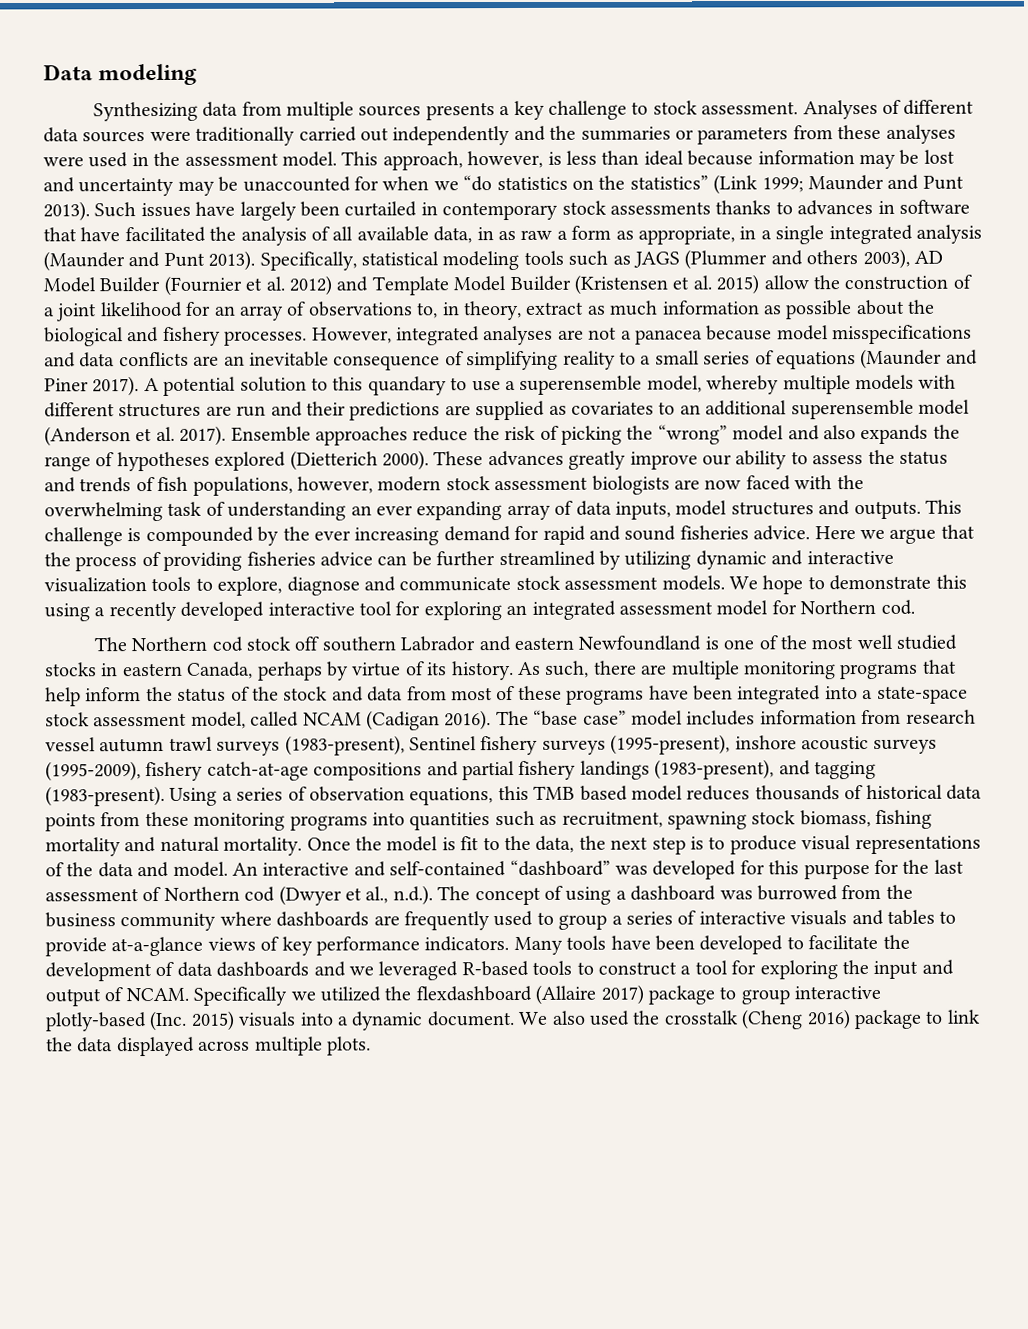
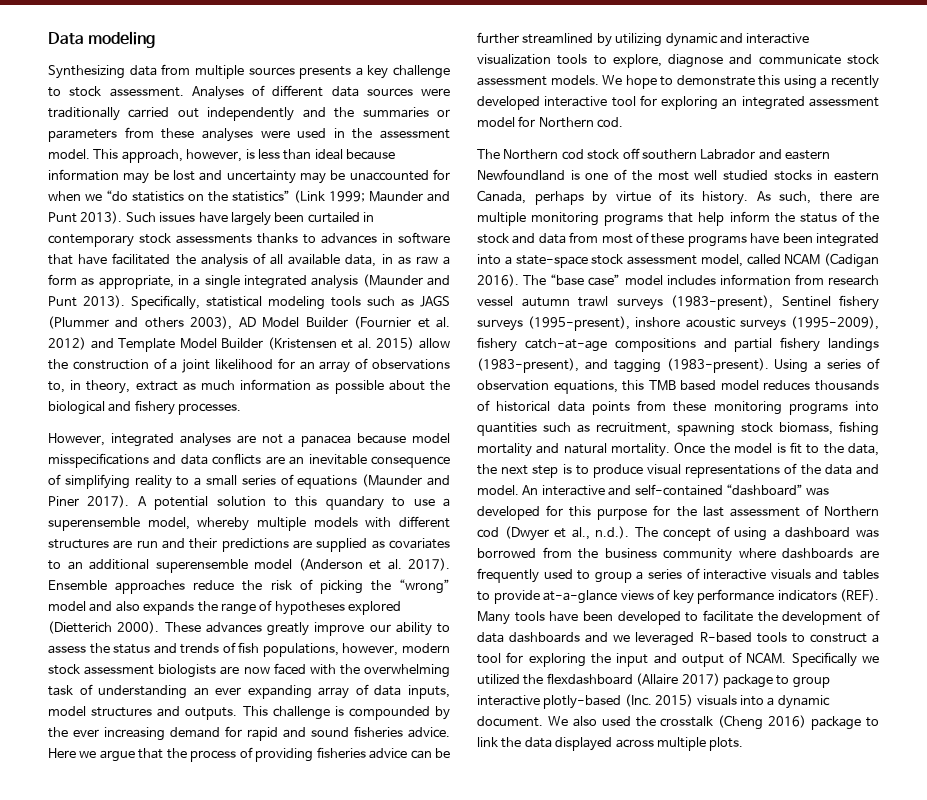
- Specifically, statistical modeling tools such as JAGS (Plummer and others 2003), AD Model Builder (Fournier et al. 2012) and Template Model Builder (Kristensen et al. 2015) allow the construction of a joint likelihood for an array of observations to, in theory, extract as much information as possible about the biological and fishery processes. However, integrated analyses are not a panacea because model misspecifications and data conflicts are an inevitable consequence of simplifying reality to a small series of equations (Maunder and Piner 2017).
+ Specifically, statistical modeling tools such as JAGS (Plummer and others 2003), AD Model Builder (Fournier et al. 2012) and Template Model Builder (Kristensen et al. 2015) allow the construction of a joint likelihood for an array of observations to, in theory, extract as much information as possible about the biological and fishery processes.
+ However, integrated analyses are not a panacea because model misspecifications and data conflicts are an inevitable consequence of simplifying reality to a small series of equations (Maunder and Piner 2017).
- An interactive and self-contained “dashboard” was developed for this purpose for the last assessment of Northern cod (Dwyer et al., n.d.). The concept of using a dashboard was burrowed from the business community where dashboards are frequently used to group a series of interactive visuals and tables to provide at-a-glance views of key performance indicators.
+ An interactive and self-contained “dashboard” was developed for this purpose for the last assessment of Northern cod (Dwyer et al., n.d.). The concept of using a dashboard was borrowed from the business community where dashboards are frequently used to group a series of interactive visuals and tables to provide at-a-glance views of key performance indicators (REF).

